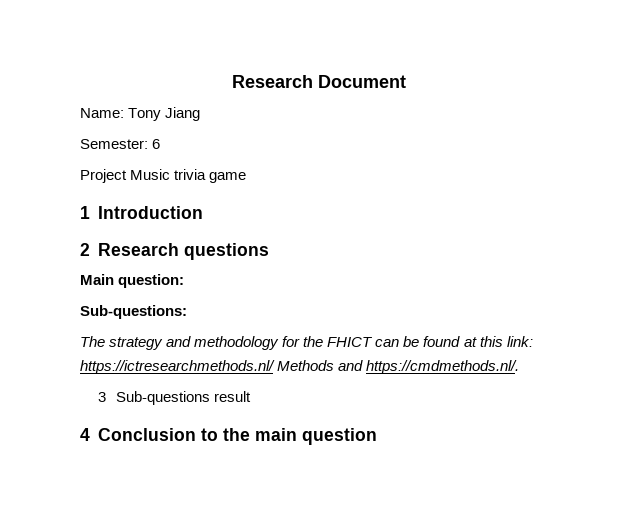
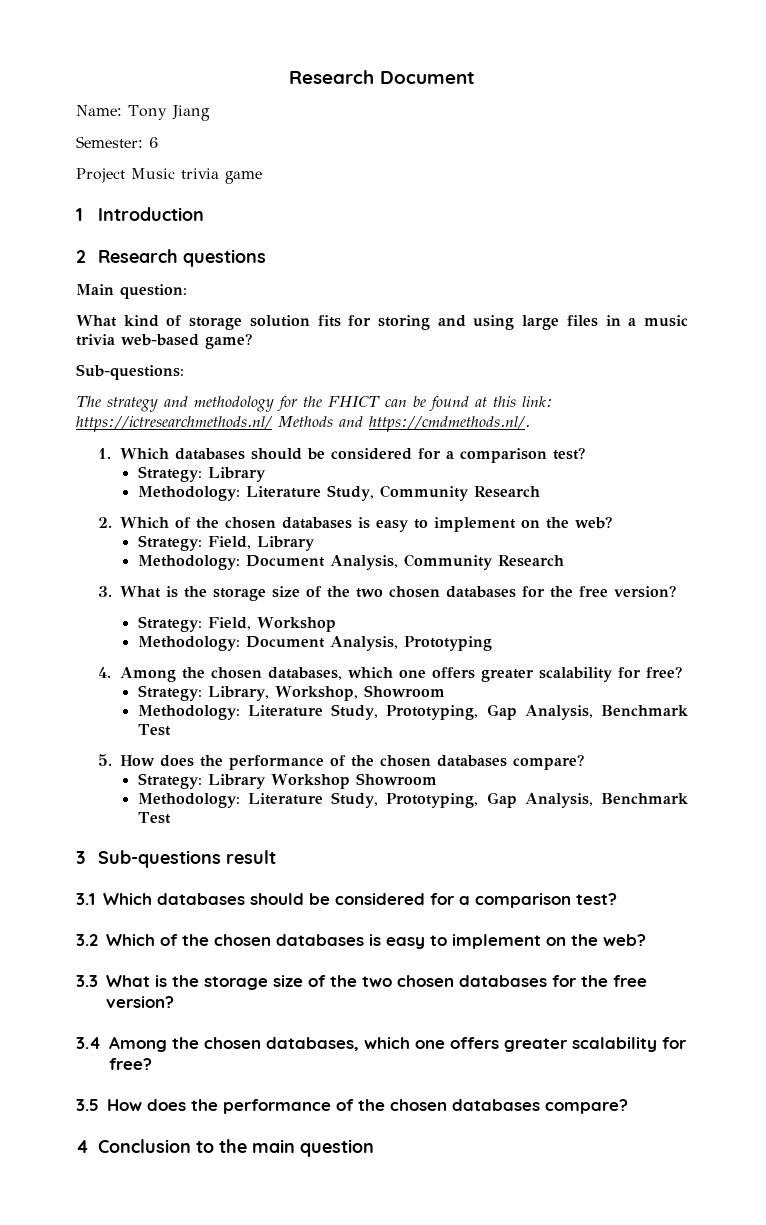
+ What kind of storage solution fits for storing and using large files in a music trivia web-based game?
+ 1. Which databases should be considered for a comparison test?
+ Strategy: Library
+ Methodology: Literature Study, Community Research
+ 2. Which of the chosen databases is easy to implement on the web?
+ Strategy: Field, Library
+ Methodology: Document Analysis, Community Research
+ 3. What is the storage size of the two chosen databases for the free version?
+ Strategy: Field, Workshop
+ Methodology: Document Analysis, Prototyping
+ 4. Among the chosen databases, which one offers greater scalability for free?
+ Strategy: Library, Workshop, Showroom
+ Methodology: Literature Study, Prototyping, Gap Analysis, Benchmark Test
+ 5. How does the performance of the chosen databases compare?
+ Strategy: Library Workshop Showroom
+ Methodology: Literature Study, Prototyping, Gap Analysis, Benchmark Test
  3 Sub-questions result
+ 3.1 Which databases should be considered for a comparison test?
+ 3.2 Which of the chosen databases is easy to implement on the web?
+ 3.3 What is the storage size of the two chosen databases for the free version?
+ 3.4 Among the chosen databases, which one offers greater scalability for free?
+ 3.5 How does the performance of the chosen databases compare?

